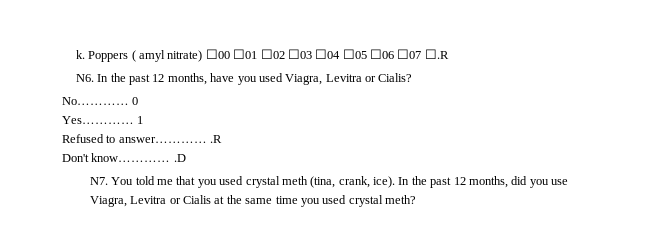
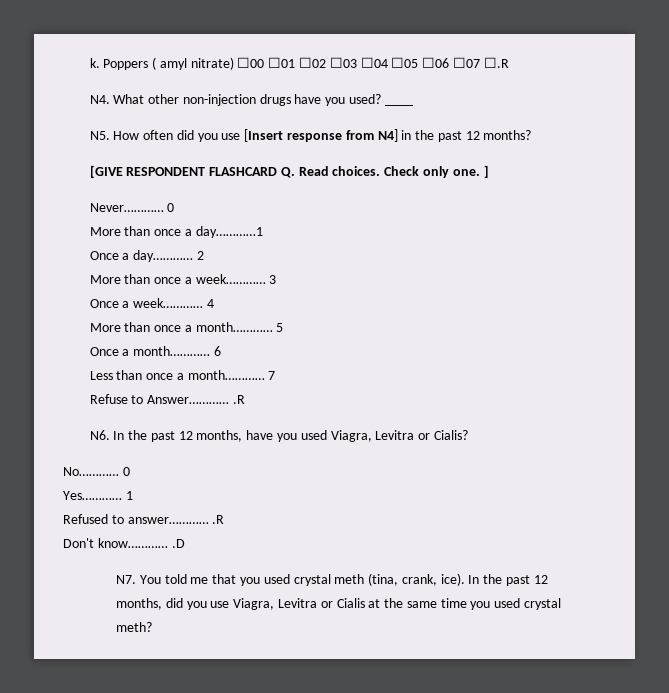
+ N4. What other non-injection drugs have you used? ____
+ N5. How often did you use [Insert response from N4] in the past 12 months?
+ [GIVE RESPONDENT FLASHCARD Q. Read choices. Check only one. ]
+ Never………… 0
+ More than once a day…………1
+ Once a day………… 2
+ More than once a week………… 3
+ Once a week………… 4
+ More than once a month………… 5
+ Once a month………… 6
+ Less than once a month………… 7
+ Refuse to Answer………… .R

